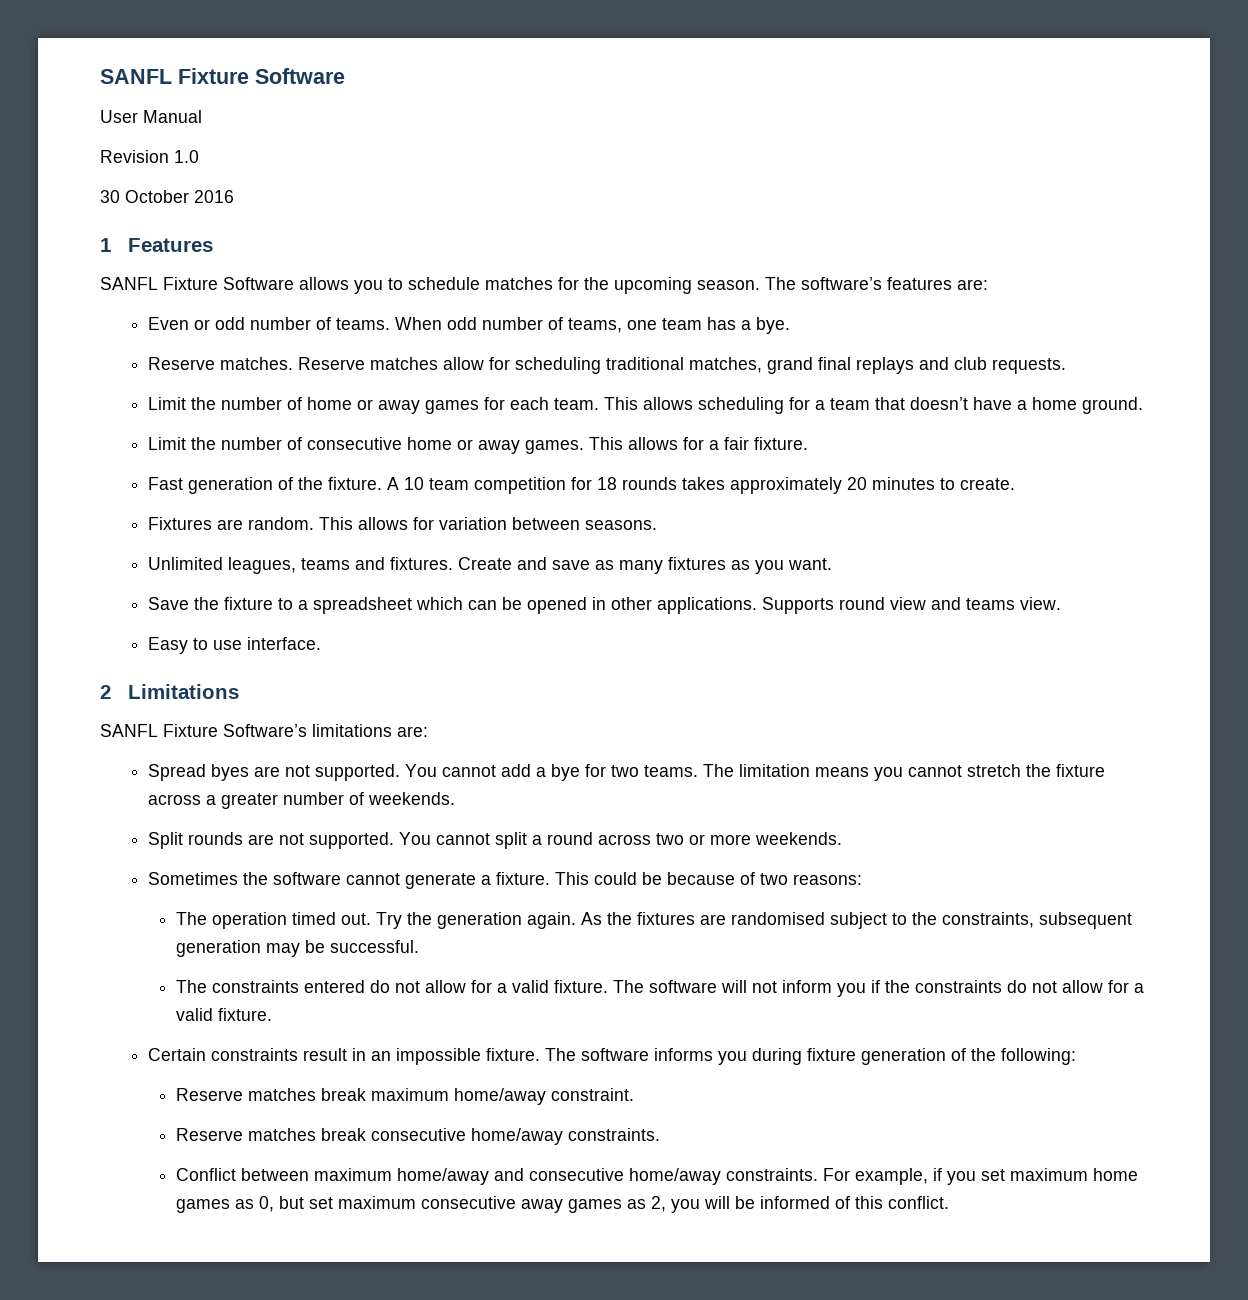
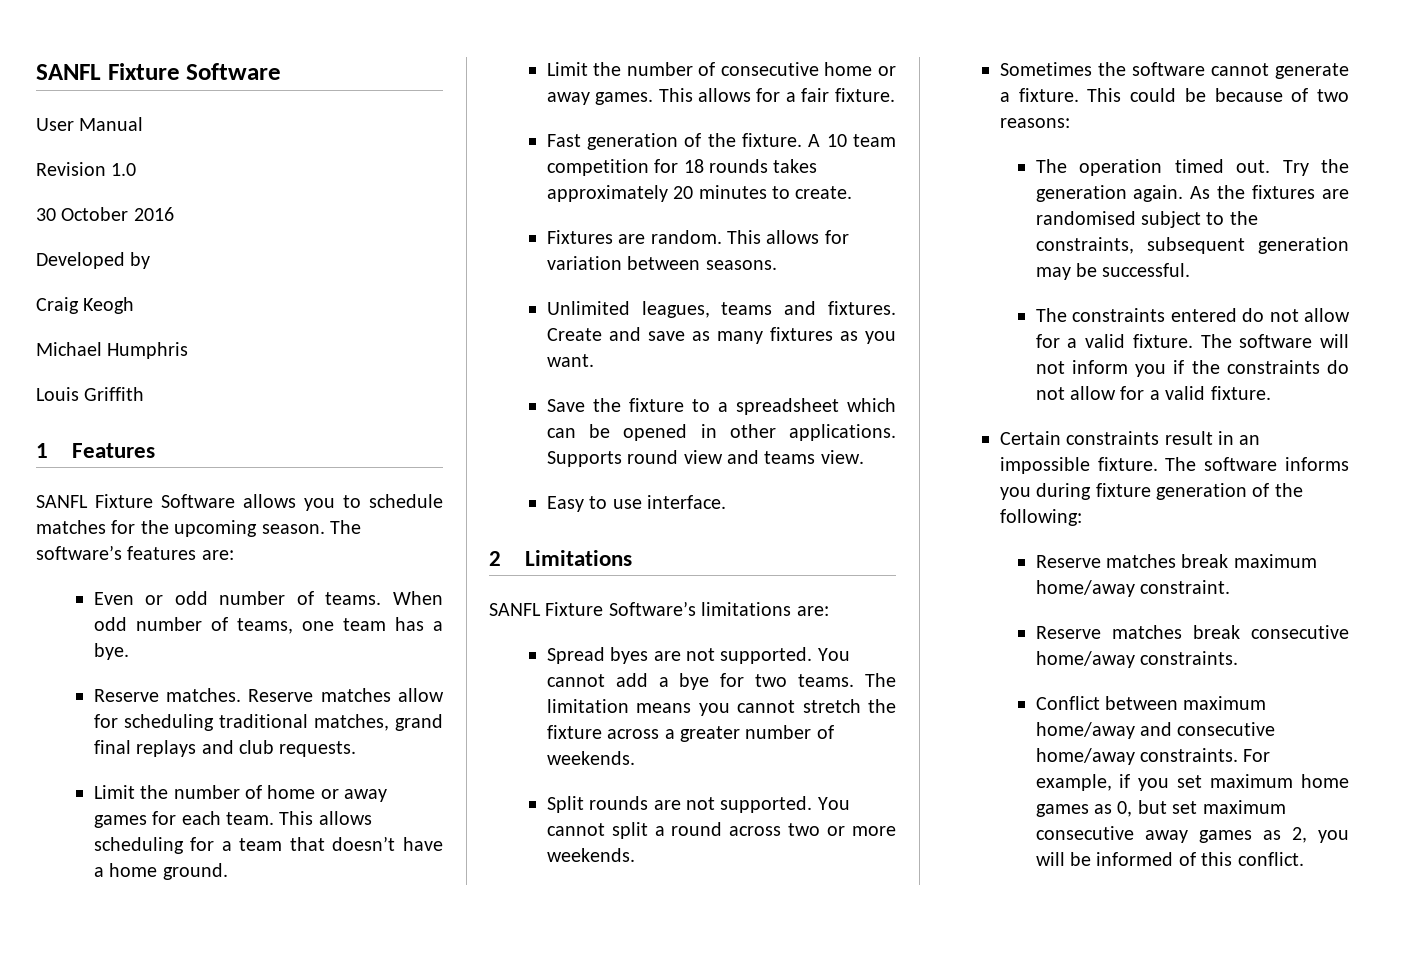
+ Developed by
+ Craig Keogh
+ Michael Humphris
+ Louis Griffith

